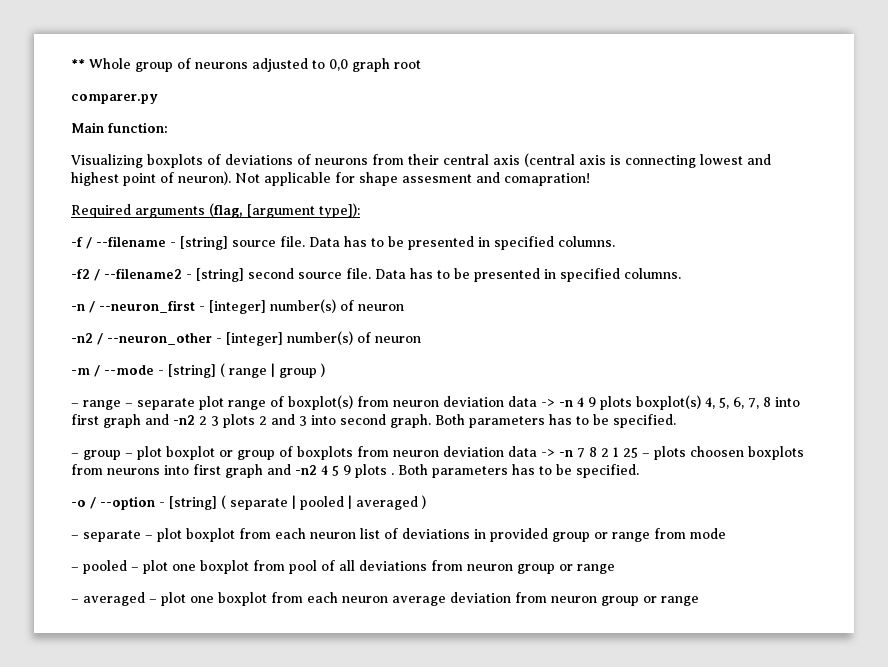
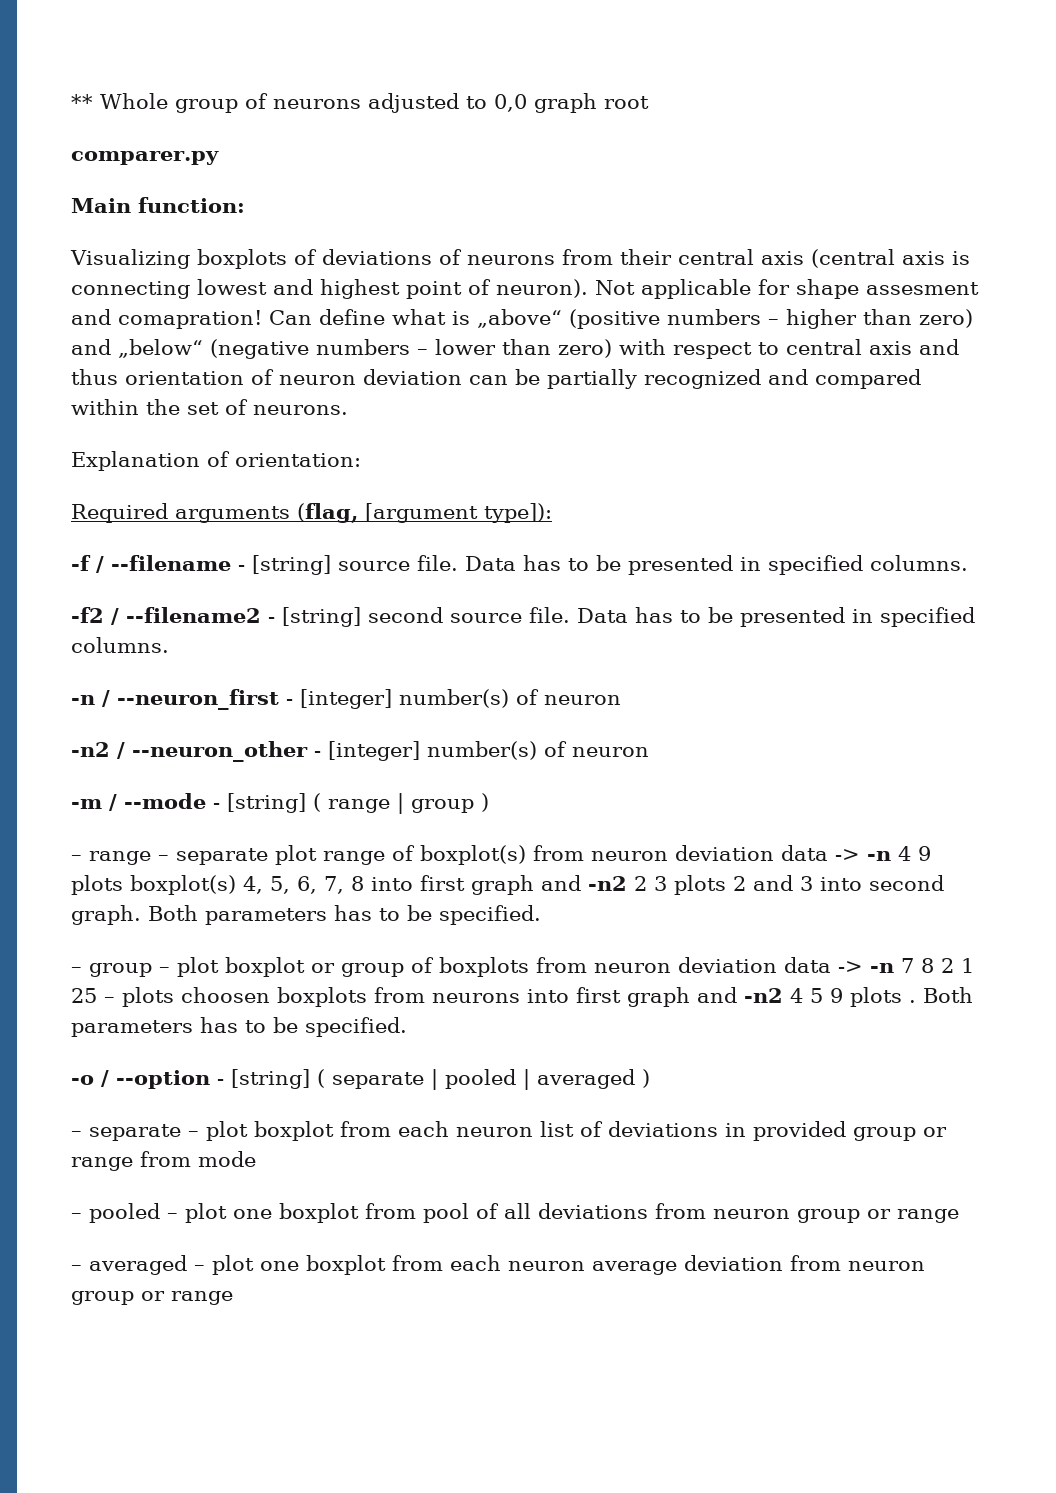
+ Can define what is „above“ (positive numbers – higher than zero) and „below“ (negative numbers – lower than zero) with respect to central axis and thus orientation of neuron deviation can be partially recognized and compared within the set of neurons.
+ Explanation of orientation:

